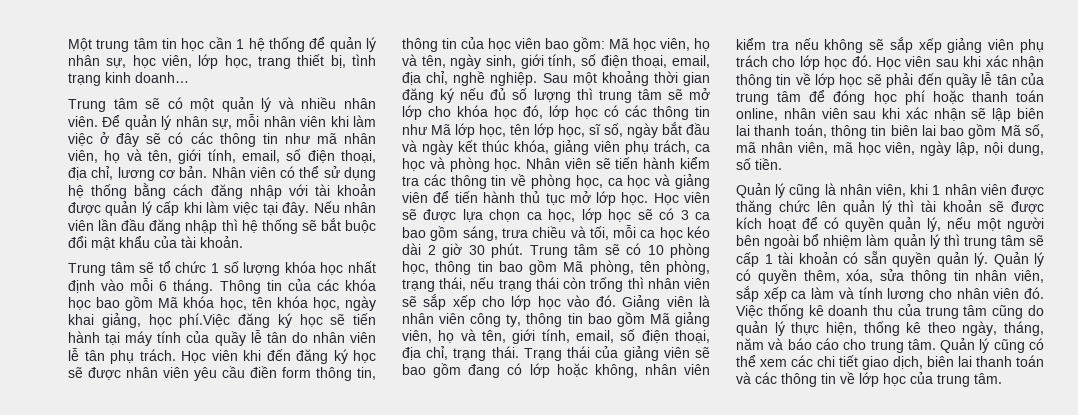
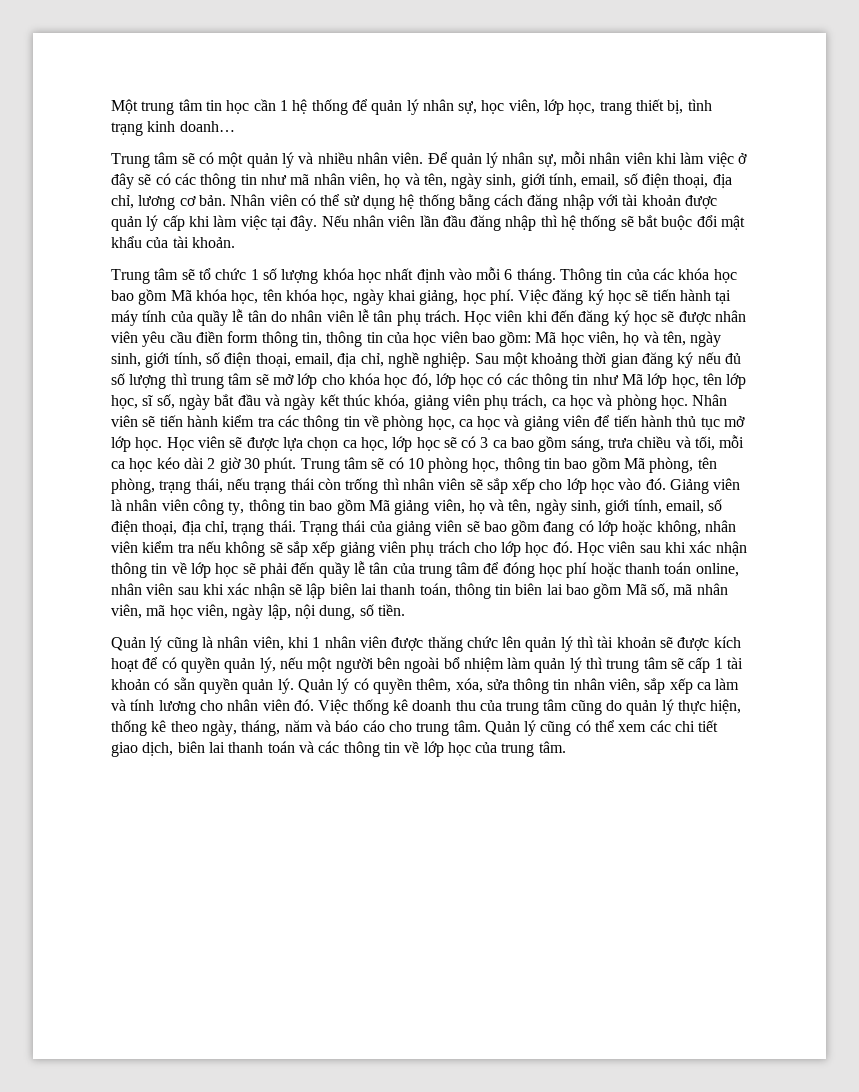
- Để quản lý nhân sự, mỗi nhân viên khi làm việc ở đây sẽ có các thông tin như mã nhân viên, họ và tên, giới tính, email, số điện thoại, địa chỉ, lương cơ bản.
+ Để quản lý nhân sự, mỗi nhân viên khi làm việc ở đây sẽ có các thông tin như mã nhân viên, họ và tên, ngày sinh, giới tính, email, số điện thoại, địa chỉ, lương cơ bản.
- Thông tin của các khóa học bao gồm Mã khóa học, tên khóa học, ngày khai giảng, học phí.Việc đăng ký học sẽ tiến hành tại máy tính của quầy lễ tân do nhân viên lễ tân phụ trách.
+ Thông tin của các khóa học bao gồm Mã khóa học, tên khóa học, ngày khai giảng, học phí. Việc đăng ký học sẽ tiến hành tại máy tính của quầy lễ tân do nhân viên lễ tân phụ trách.
- Giảng viên là nhân viên công ty, thông tin bao gồm Mã giảng viên, họ và tên, giới tính, email, số điện thoại, địa chỉ, trạng thái.
+ Giảng viên là nhân viên công ty, thông tin bao gồm Mã giảng viên, họ và tên, ngày sinh, giới tính, email, số điện thoại, địa chỉ, trạng thái.

